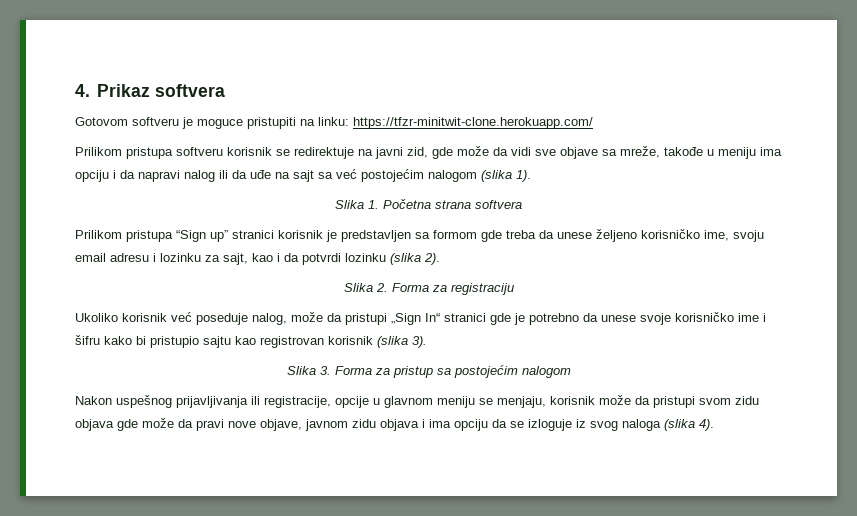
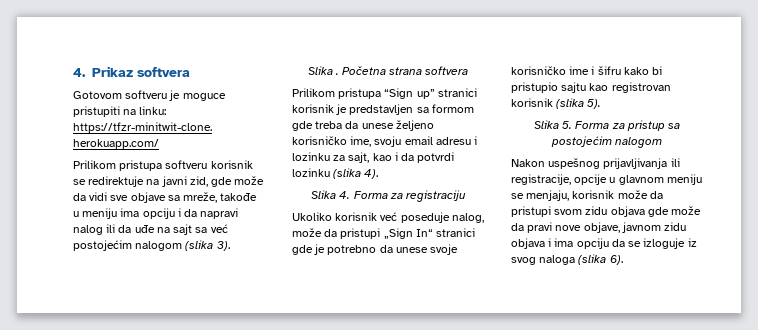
- Prilikom pristupa softveru korisnik se redirektuje na javni zid, gde može da vidi sve objave sa mreže, takođe u meniju ima opciju i da napravi nalog ili da uđe na sajt sa već postojećim nalogom (slika 1).
- Slika 1. Početna strana softvera
+ Prilikom pristupa softveru korisnik se redirektuje na javni zid, gde može da vidi sve objave sa mreže, takođe u meniju ima opciju i da napravi nalog ili da uđe na sajt sa već postojećim nalogom (slika 3).
+ Slika . Početna strana softvera
- Prilikom pristupa “Sign up” stranici korisnik je predstavljen sa formom gde treba da unese željeno korisničko ime, svoju email adresu i lozinku za sajt, kao i da potvrdi lozinku (slika 2).
- Slika 2. Forma za registraciju
+ Prilikom pristupa “Sign up” stranici korisnik je predstavljen sa formom gde treba da unese željeno korisničko ime, svoju email adresu i lozinku za sajt, kao i da potvrdi lozinku (slika 4).
+ Slika 4. Forma za registraciju
- Ukoliko korisnik već poseduje nalog, može da pristupi „Sign In“ stranici gde je potrebno da unese svoje korisničko ime i šifru kako bi pristupio sajtu kao registrovan korisnik (slika 3).
- Slika 3. Forma za pristup sa postojećim nalogom
+ Ukoliko korisnik već poseduje nalog, može da pristupi „Sign In“ stranici gde je potrebno da unese svoje korisničko ime i šifru kako bi pristupio sajtu kao registrovan korisnik (slika 5).
+ Slika 5. Forma za pristup sa postojećim nalogom
- Nakon uspešnog prijavljivanja ili registracije, opcije u glavnom meniju se menjaju, korisnik može da pristupi svom zidu objava gde može da pravi nove objave, javnom zidu objava i ima opciju da se izloguje iz svog naloga (slika 4).
+ Nakon uspešnog prijavljivanja ili registracije, opcije u glavnom meniju se menjaju, korisnik može da pristupi svom zidu objava gde može da pravi nove objave, javnom zidu objava i ima opciju da se izloguje iz svog naloga (slika 6).

